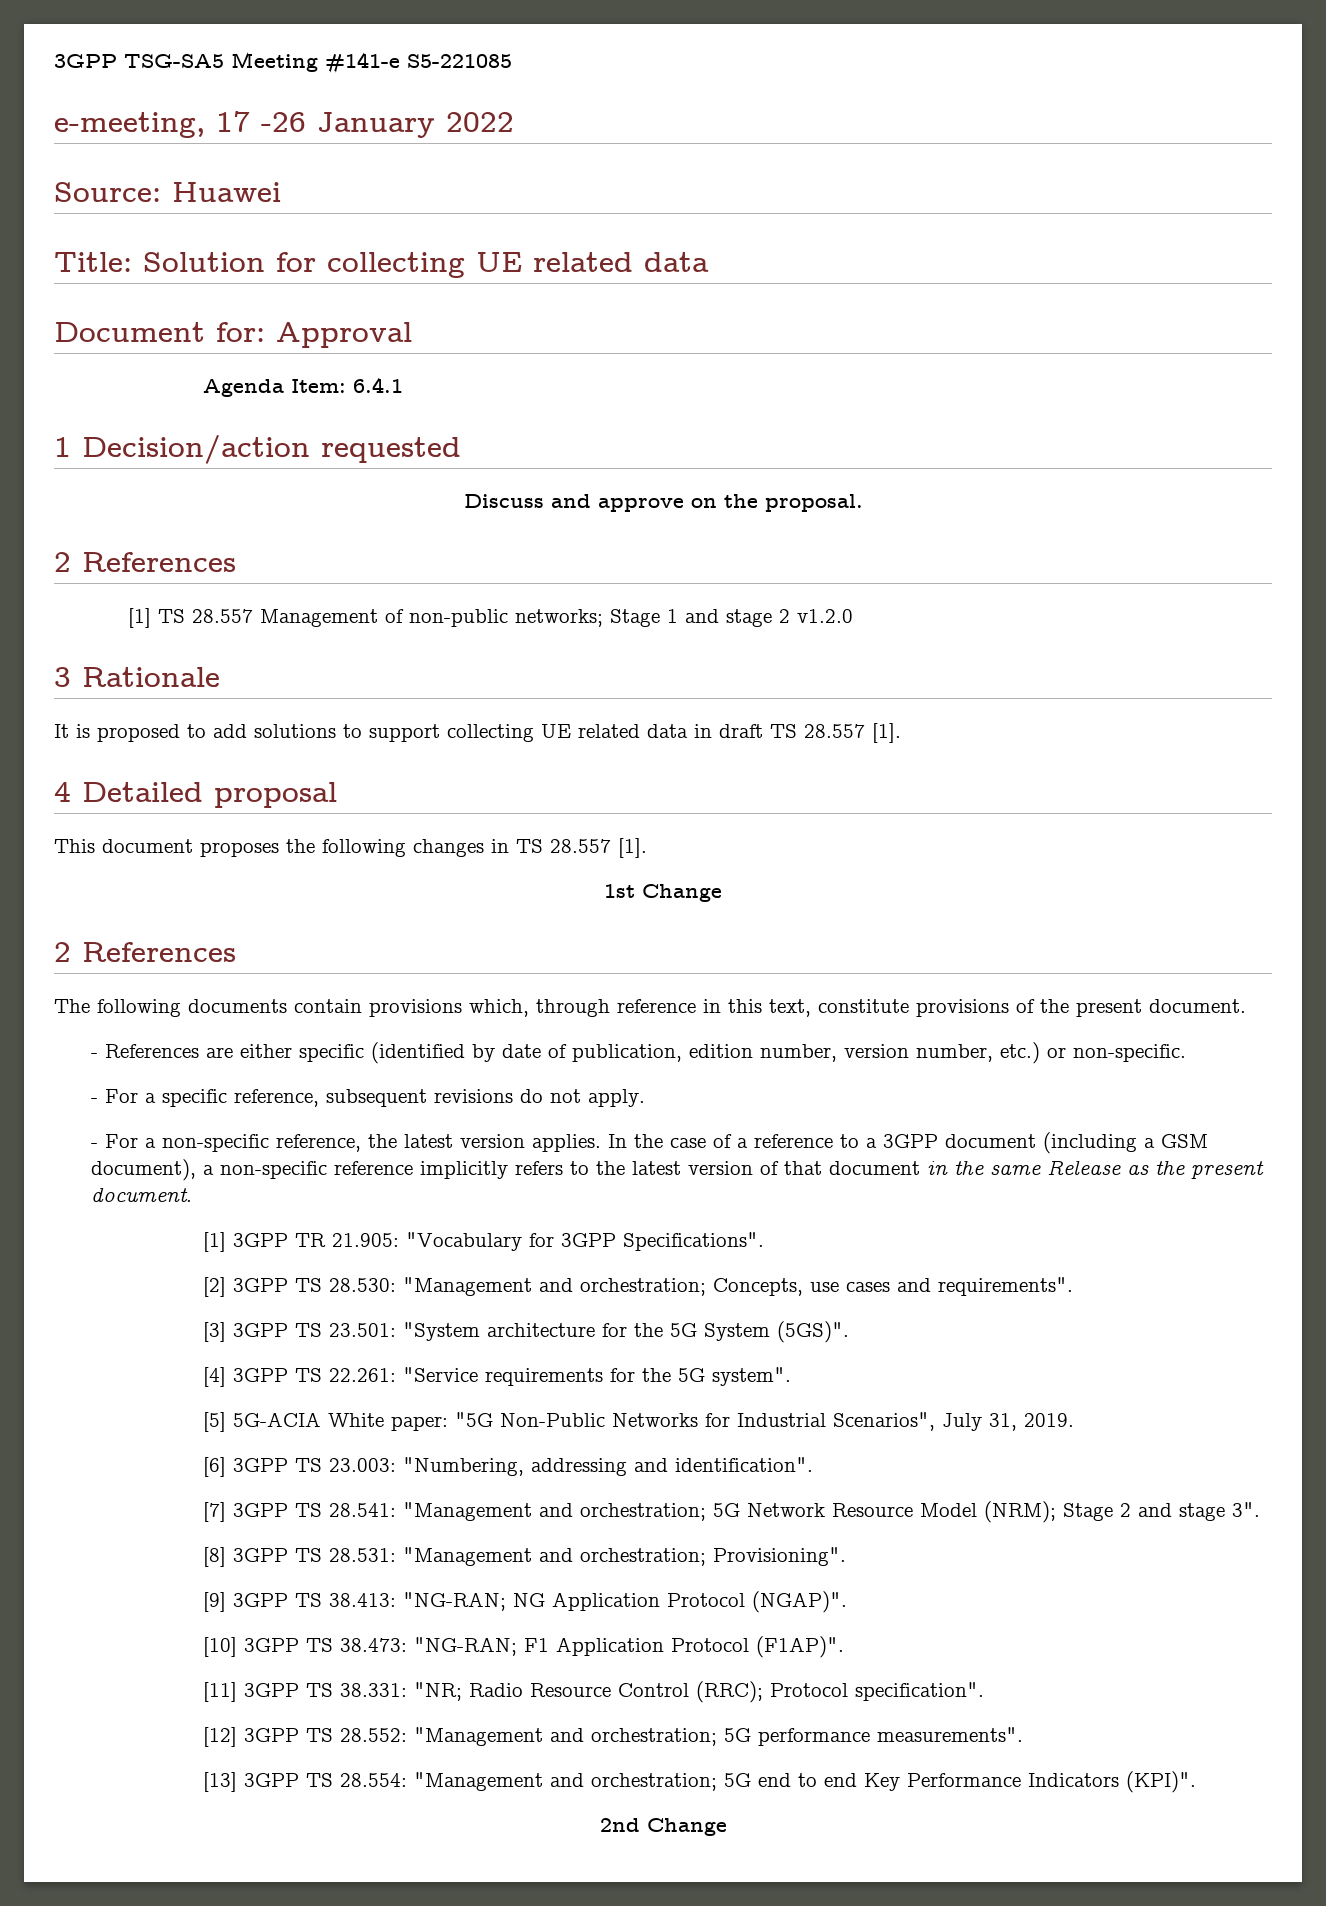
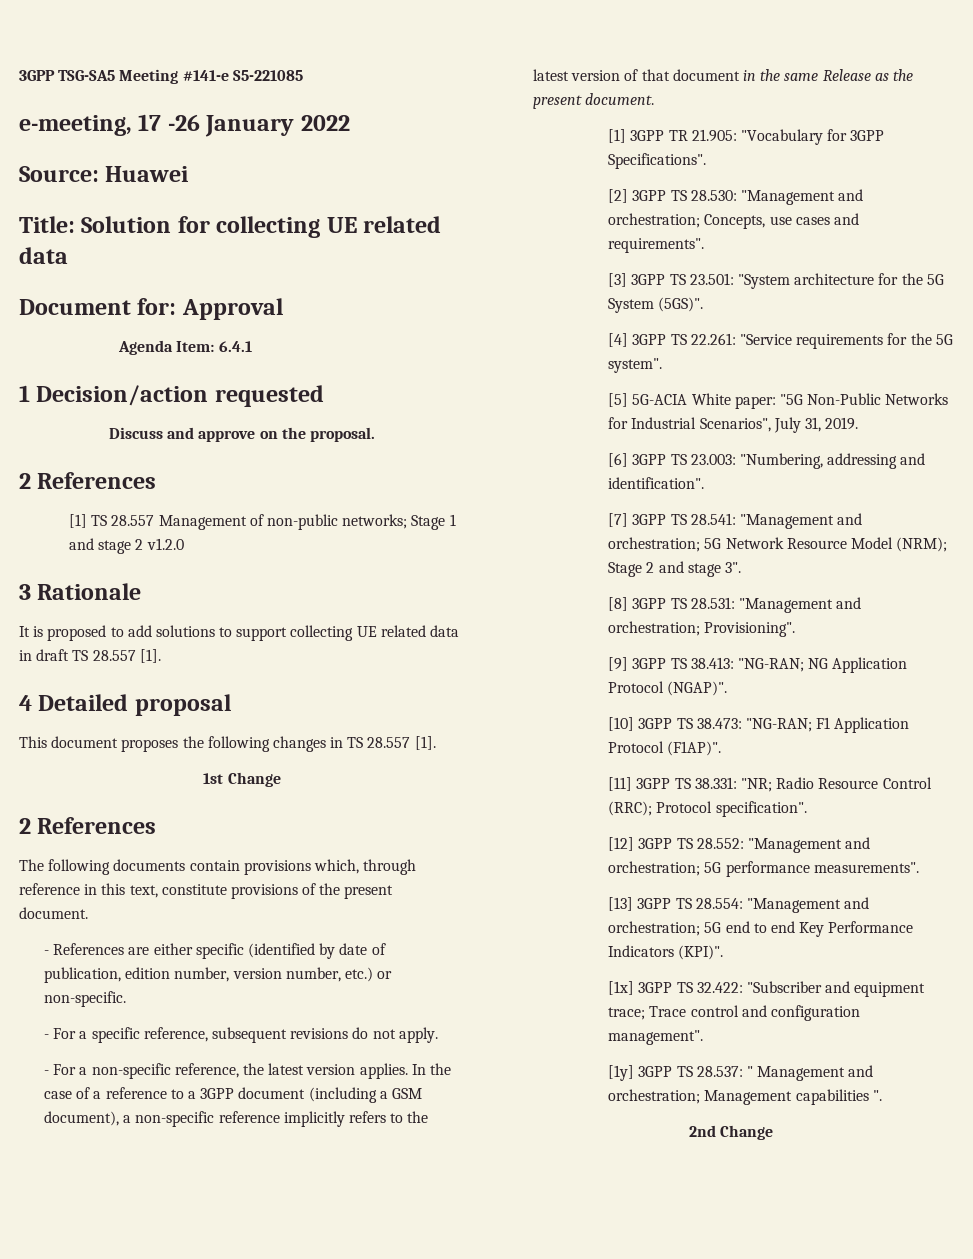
+ [1x] 3GPP TS 32.422: "Subscriber and equipment trace; Trace control and configuration management".
+ [1y] 3GPP TS 28.537: " Management and orchestration; Management capabilities ".

